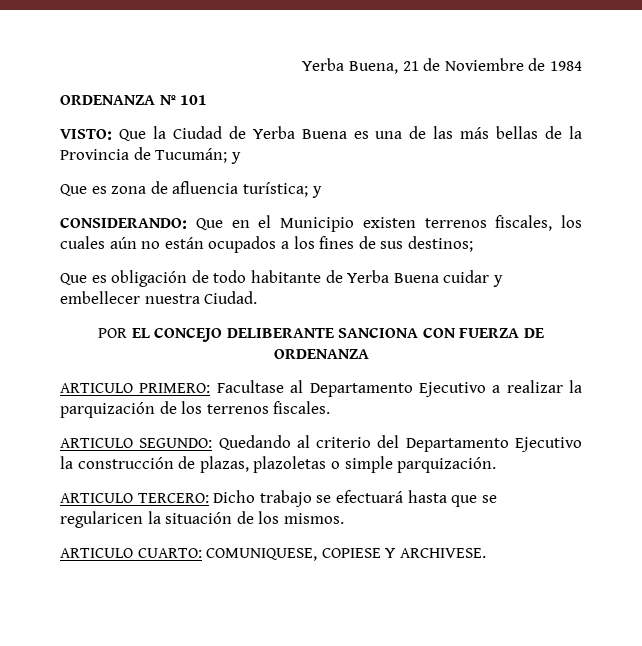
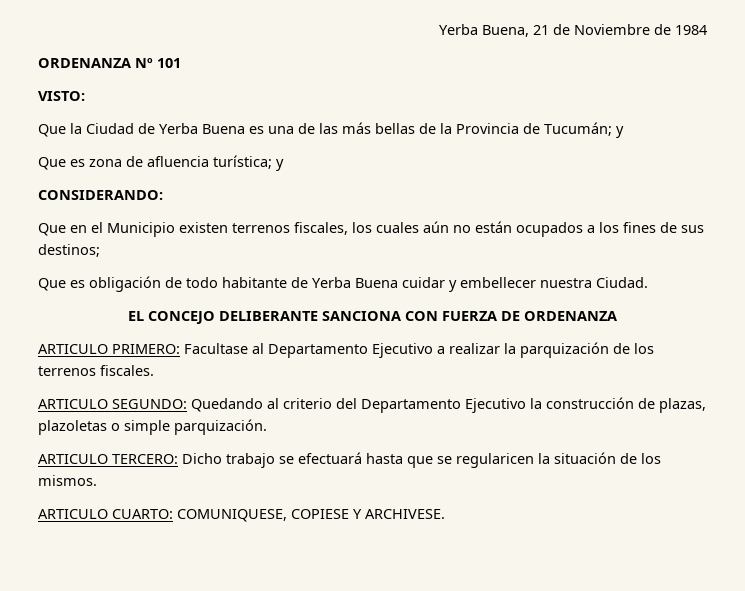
- VISTO: Que la Ciudad de Yerba Buena es una de las más bellas de la Provincia de Tucumán; y
+ VISTO:
+ Que la Ciudad de Yerba Buena es una de las más bellas de la Provincia de Tucumán; y
- CONSIDERANDO: Que en el Municipio existen terrenos fiscales, los cuales aún no están ocupados a los fines de sus destinos;
+ CONSIDERANDO:
+ Que en el Municipio existen terrenos fiscales, los cuales aún no están ocupados a los fines de sus destinos;
- POR EL CONCEJO DELIBERANTE SANCIONA CON FUERZA DE ORDENANZA
+ EL CONCEJO DELIBERANTE SANCIONA CON FUERZA DE ORDENANZA

